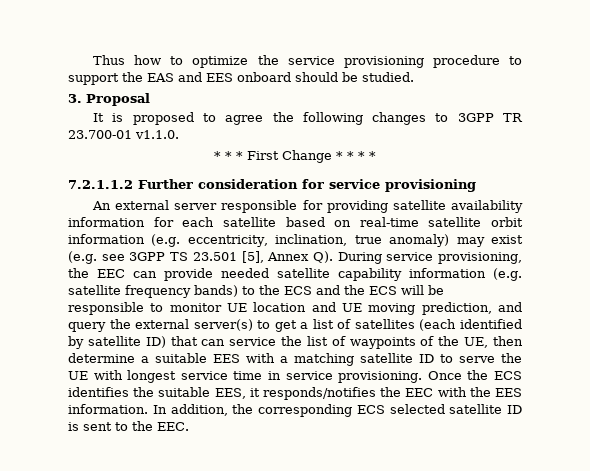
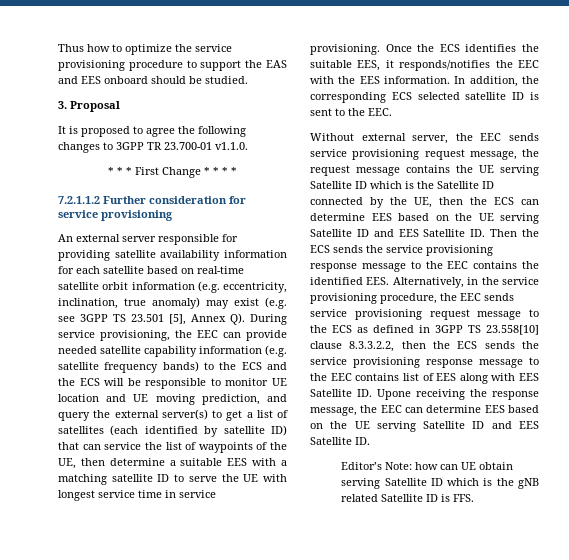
+ Without external server, the EEC sends service provisioning request message, the request message contains the UE serving Satellite ID which is the Satellite ID connected by the UE, then the ECS can determine EES based on the UE serving Satellite ID and EES Satellite ID. Then the ECS sends the service provisioning response message to the EEC contains the identified EES. Alternatively, in the service provisioning procedure, the EEC sends service provisioning request message to the ECS as defined in 3GPP TS 23.558[10] clause 8.3.3.2.2, then the ECS sends the service provisioning response message to the EEC contains list of EES along with EES Satellite ID. Upone receiving the response message, the EEC can determine EES based on the UE serving Satellite ID and EES Satellite ID.
+ Editor’s Note: how can UE obtain serving Satellite ID which is the gNB related Satellite ID is FFS.

